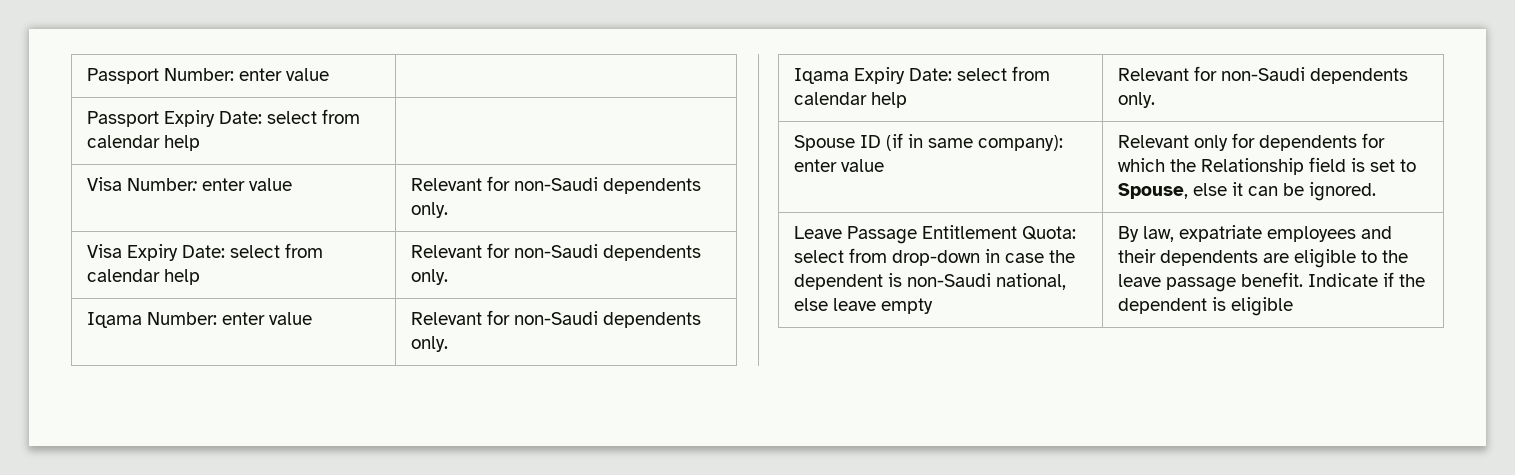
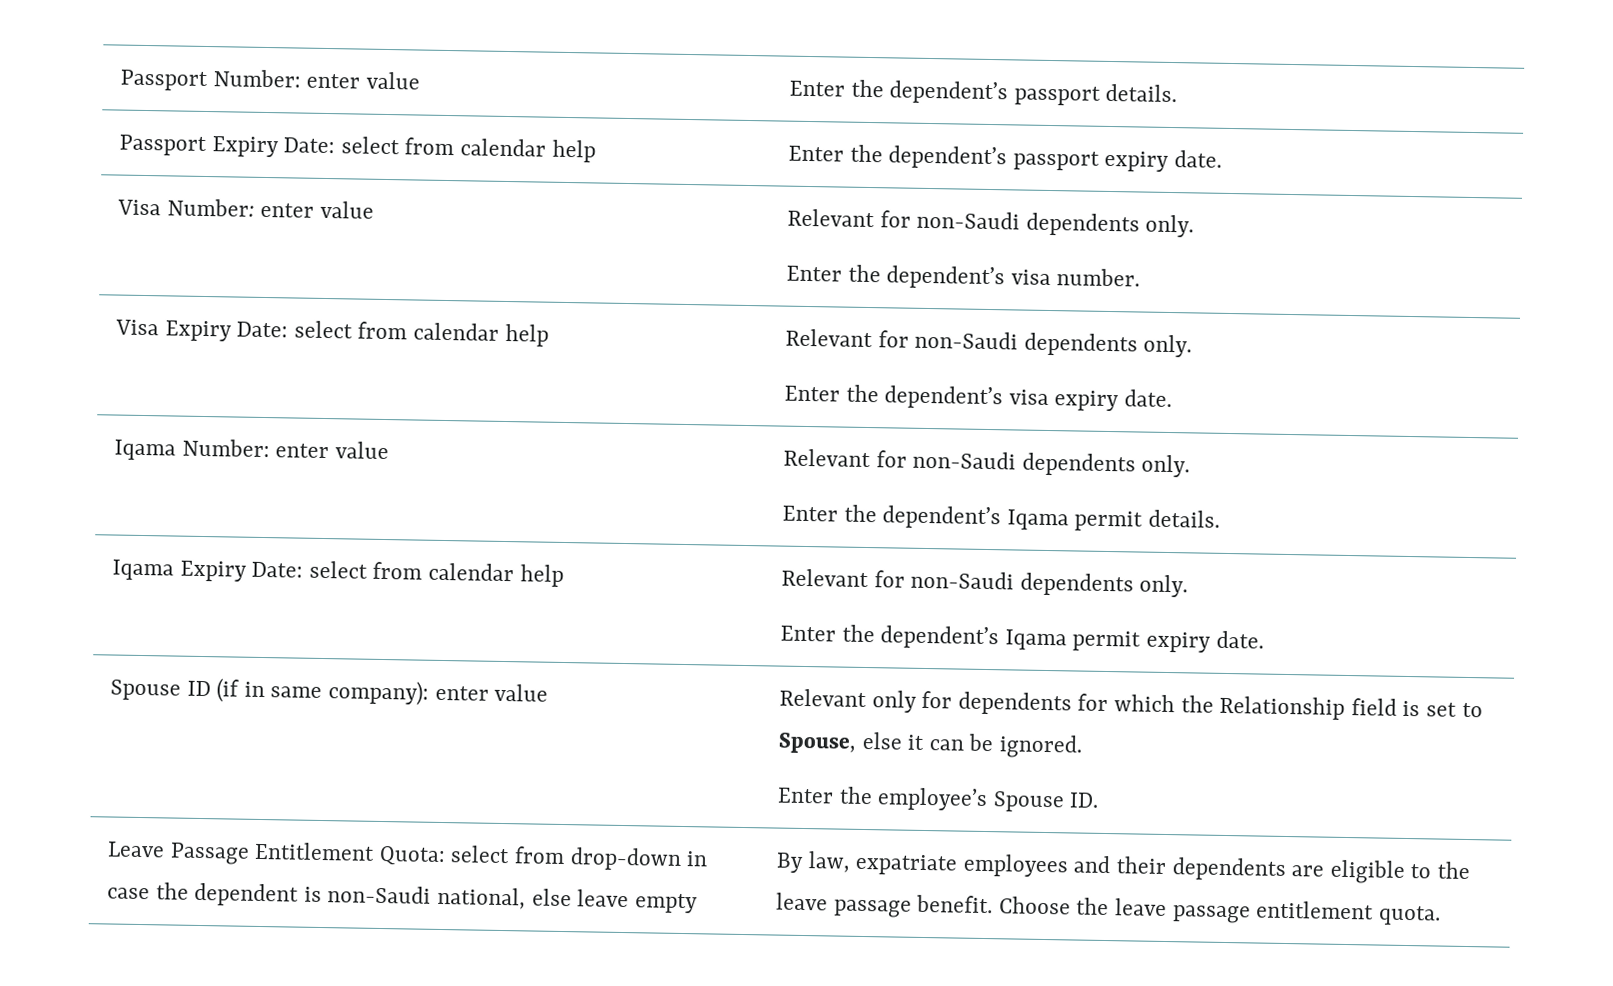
- Passport Number: enter value |
+ Passport Number: enter value | Enter the dependent’s passport details.
- Passport Expiry Date: select from calendar help |
+ Passport Expiry Date: select from calendar help | Enter the dependent’s passport expiry date.
  Visa Number: enter value | Relevant for non-Saudi dependents only.
+ Enter the dependent’s visa number.
  Visa Expiry Date: select from calendar help | Relevant for non-Saudi dependents only.
+ Enter the dependent’s visa expiry date.
  Iqama Number: enter value | Relevant for non-Saudi dependents only.
+ Enter the dependent’s Iqama permit details.
  Iqama Expiry Date: select from calendar help | Relevant for non-Saudi dependents only.
+ Enter the dependent’s Iqama permit expiry date.
  Spouse ID (if in same company): enter value | Relevant only for dependents for which the Relationship field is set to Spouse, else it can be ignored.
+ Enter the employee’s Spouse ID.
- Leave Passage Entitlement Quota: select from drop-down in case the dependent is non-Saudi national, else leave empty | By law, expatriate employees and their dependents are eligible to the leave passage benefit. Indicate if the dependent is eligible
+ Leave Passage Entitlement Quota: select from drop-down in case the dependent is non-Saudi national, else leave empty | By law, expatriate employees and their dependents are eligible to the leave passage benefit. Choose the leave passage entitlement quota.

